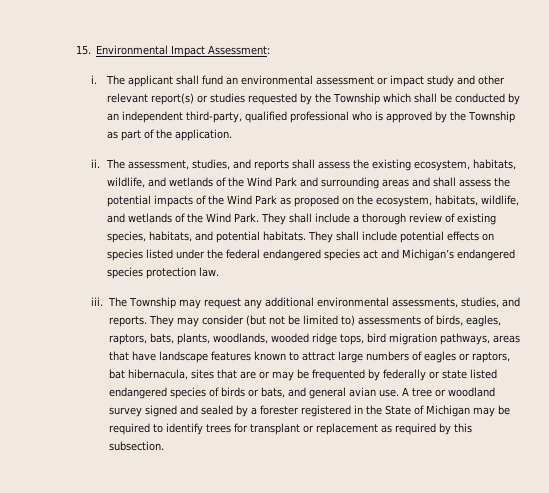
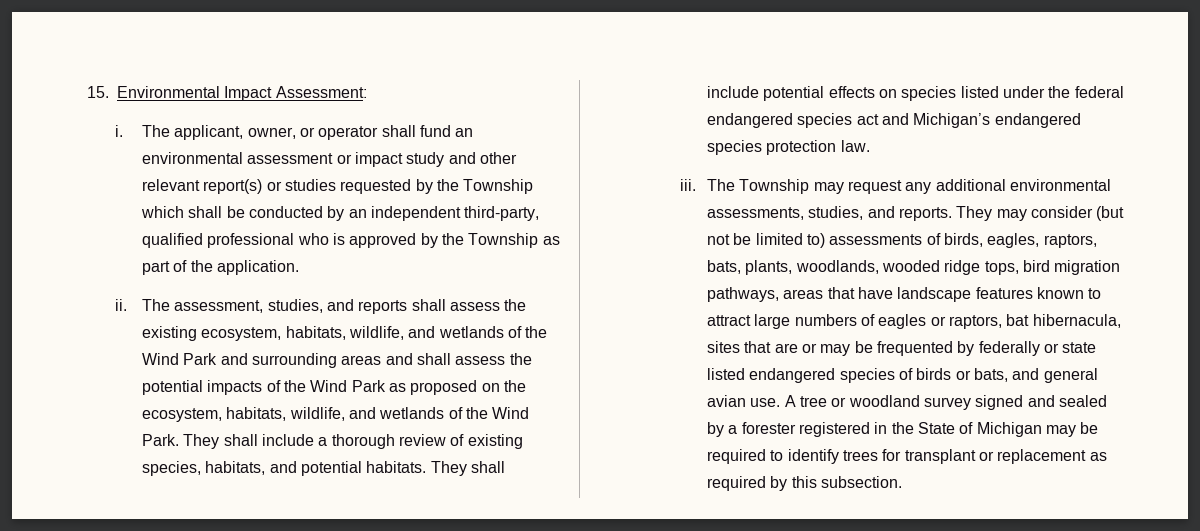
- The applicant shall fund an environmental assessment or impact study and other relevant report(s) or studies requested by the Township which shall be conducted by an independent third-party, qualified professional who is approved by the Township as part of the application.
+ The applicant, owner, or operator shall fund an environmental assessment or impact study and other relevant report(s) or studies requested by the Township which shall be conducted by an independent third-party, qualified professional who is approved by the Township as part of the application.

